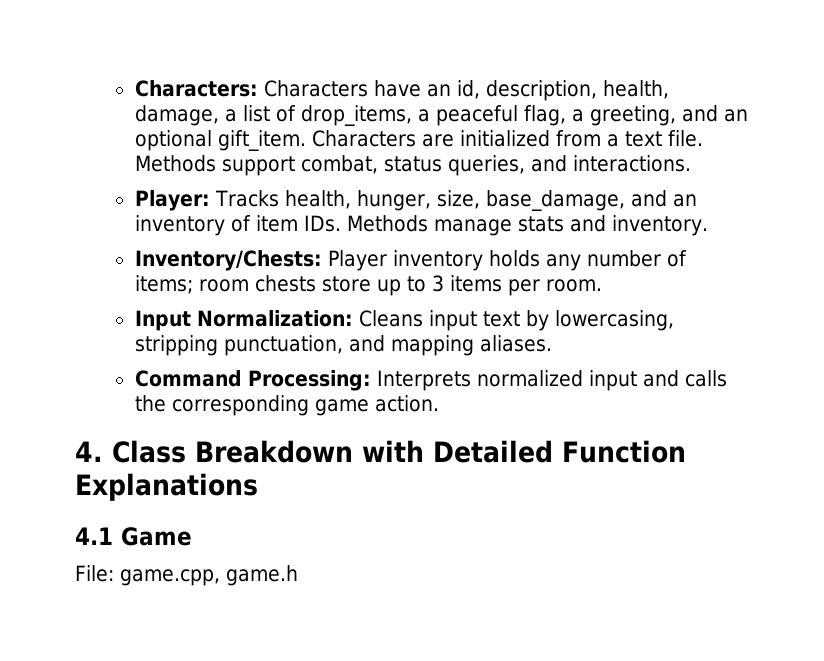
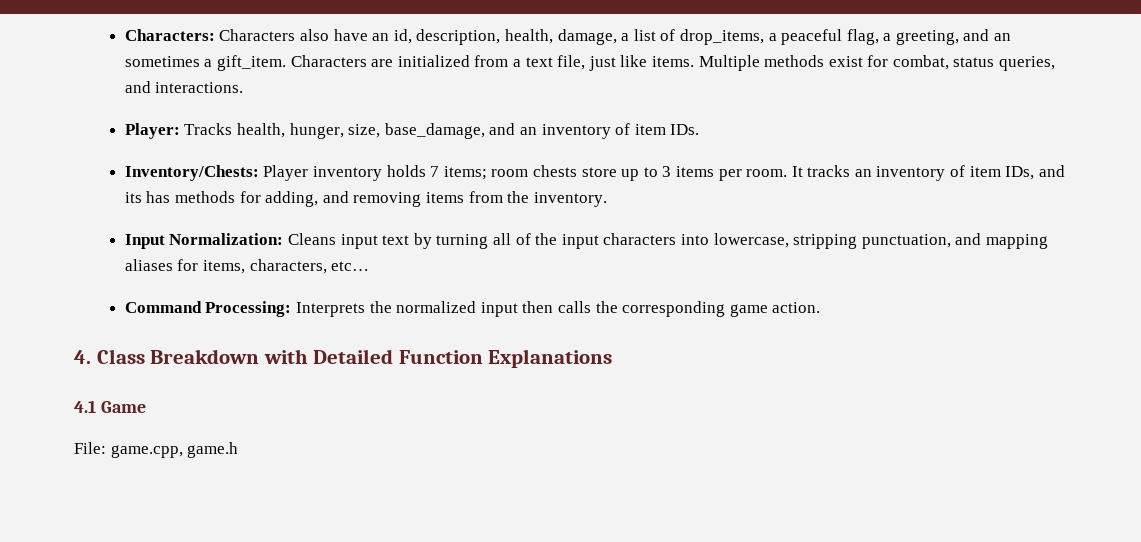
- Characters: Characters have an id, description, health, damage, a list of drop_items, a peaceful flag, a greeting, and an optional gift_item.
+ Characters: Characters also have an id, description, health, damage, a list of drop_items, a peaceful flag, a greeting, and an sometimes a gift_item.
- Characters are initialized from a text file. Methods support combat, status queries, and interactions.
+ Characters are initialized from a text file, just like items. Multiple methods exist for combat, status queries, and interactions.
- Player: Tracks health, hunger, size, base_damage, and an inventory of item IDs. Methods manage stats and inventory.
+ Player: Tracks health, hunger, size, base_damage, and an inventory of item IDs.
- Inventory/Chests: Player inventory holds any number of items; room chests store up to 3 items per room.
+ Inventory/Chests: Player inventory holds 7 items; room chests store up to 3 items per room. It tracks an inventory of item IDs, and its has methods for adding, and removing items from the inventory.
- Input Normalization: Cleans input text by lowercasing, stripping punctuation, and mapping aliases.
+ Input Normalization: Cleans input text by turning all of the input characters into lowercase, stripping punctuation, and mapping aliases for items, characters, etc…
- Command Processing: Interprets normalized input and calls the corresponding game action.
+ Command Processing: Interprets the normalized input then calls the corresponding game action.

